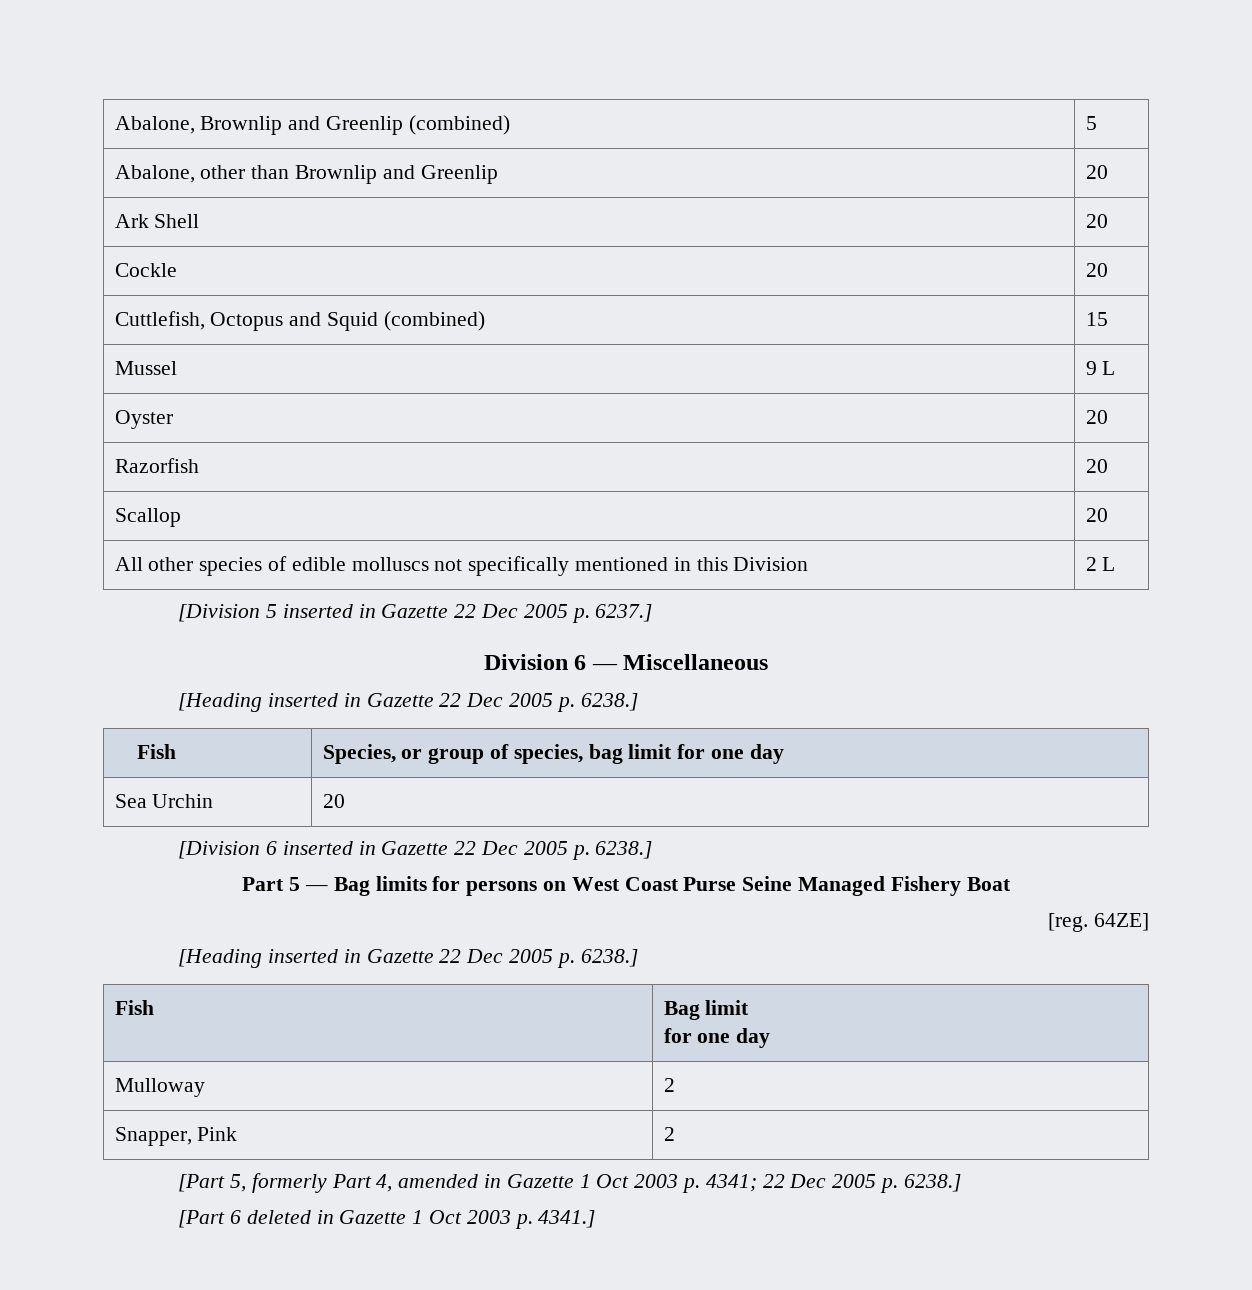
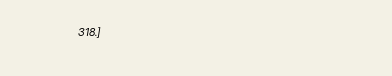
- Abalone, Brownlip and Greenlip (combined) | 5
- Abalone, other than Brownlip and Greenlip | 20
- Ark Shell | 20
- Cockle | 20
- Cuttlefish, Octopus and Squid (combined) | 15
- Mussel | 9 L
- Oyster | 20
- Razorfish | 20
- Scallop | 20
- All other species of edible molluscs not specifically mentioned in this Division | 2 L
- [Division 5 inserted in Gazette 22 Dec 2005 p. 6237.]
- Division 6 — Miscellaneous
- [Heading inserted in Gazette 22 Dec 2005 p. 6238.]
- Fish | Species, or group of species, bag limit for one day
- Sea Urchin | 20
- [Division 6 inserted in Gazette 22 Dec 2005 p. 6238.]
- Part 5 — Bag limits for persons on West Coast Purse Seine Managed Fishery Boat
- [reg. 64ZE]
- [Heading inserted in Gazette 22 Dec 2005 p. 6238.]
- Fish | Bag limit
- for one day
- Mulloway | 2
- Snapper, Pink | 2
- [Part 5, formerly Part 4, amended in Gazette 1 Oct 2003 p. 4341; 22 Dec 2005 p. 6238.]
- [Part 6 deleted in Gazette 1 Oct 2003 p. 4341.]
+ 318.]

